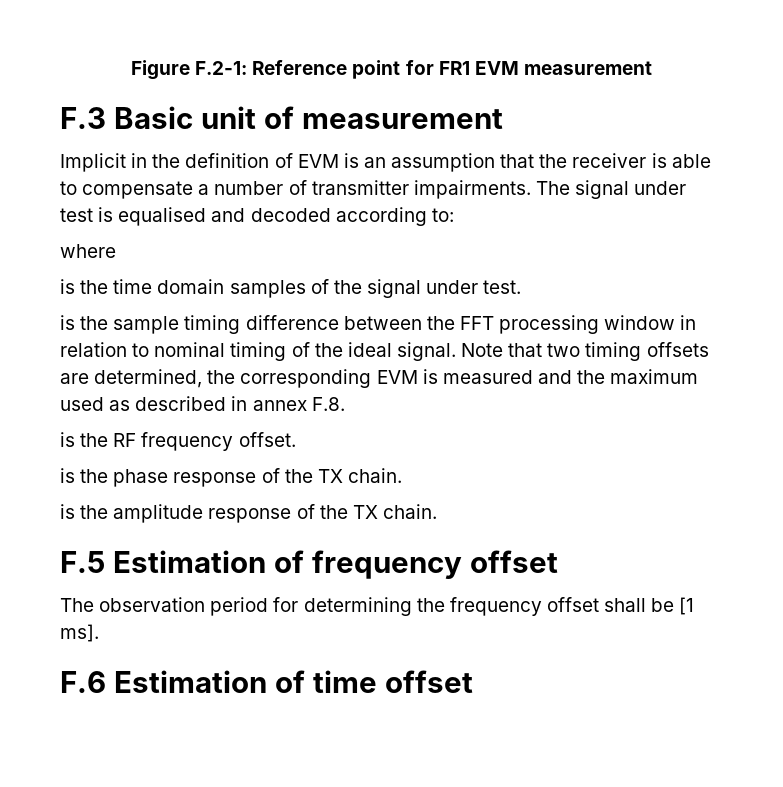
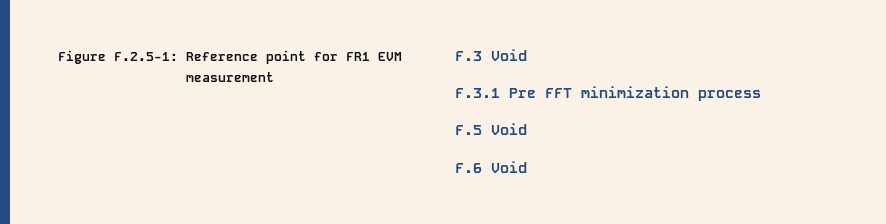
- Figure F.2-1: Reference point for FR1 EVM measurement
+ Figure F.2.5-1: Reference point for FR1 EVM measurement
- F.3 Basic unit of measurement
- Implicit in the definition of EVM is an assumption that the receiver is able to compensate a number of transmitter impairments. The signal under test is equalised and decoded according to:
- where
- is the time domain samples of the signal under test.
- is the sample timing difference between the FFT processing window in relation to nominal timing of the ideal signal. Note that two timing offsets are determined, the corresponding EVM is measured and the maximum used as described in annex F.8.
- is the RF frequency offset.
- is the phase response of the TX chain.
- is the amplitude response of the TX chain.
- F.5 Estimation of frequency offset
- The observation period for determining the frequency offset shall be [1 ms].
- F.6 Estimation of time offset
+ F.3 Void
+ F.3.1 Pre FFT minimization process
+ F.5 Void
+ F.6 Void

